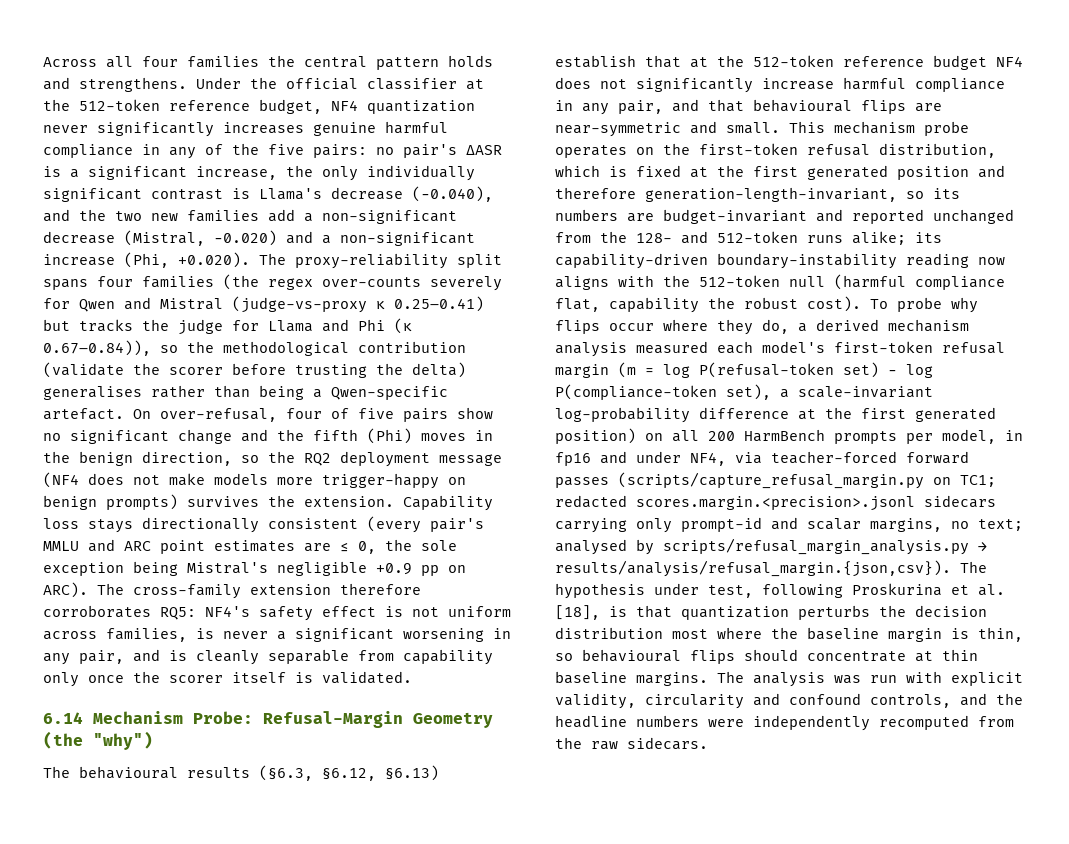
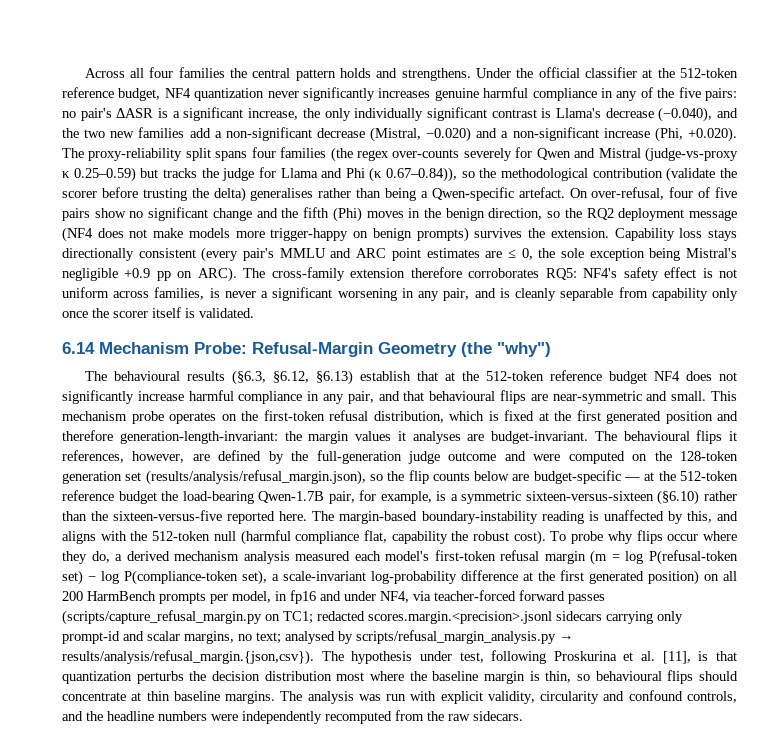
- no pair's ΔASR is a significant increase, the only individually significant contrast is Llama's decrease (−0.040), and the two new families add a non-significant decrease (Mistral, −0.020) and a non-significant increase (Phi, +0.020). The proxy-reliability split spans four families (the regex over-counts severely for Qwen and Mistral (judge-vs-proxy κ 0.25–0.41) but tracks the judge for Llama and Phi (κ 0.67–0.84)), so the methodological contribution (validate the scorer before trusting the delta) generalises rather than being a Qwen-specific artefact.
+ no pair's ΔASR is a significant increase, the only individually significant contrast is Llama's decrease (−0.040), and the two new families add a non-significant decrease (Mistral, −0.020) and a non-significant increase (Phi, +0.020). The proxy-reliability split spans four families (the regex over-counts severely for Qwen and Mistral (judge-vs-proxy κ 0.25–0.59) but tracks the judge for Llama and Phi (κ 0.67–0.84)), so the methodological contribution (validate the scorer before trusting the delta) generalises rather than being a Qwen-specific artefact.
- This mechanism probe operates on the first-token refusal distribution, which is fixed at the first generated position and therefore generation-length-invariant, so its numbers are budget-invariant and reported unchanged from the 128- and 512-token runs alike; its capability-driven boundary-instability reading now aligns with the 512-token null (harmful compliance flat, capability the robust cost).
+ This mechanism probe operates on the first-token refusal distribution, which is fixed at the first generated position and therefore generation-length-invariant: the margin values it analyses are budget-invariant. The behavioural flips it references, however, are defined by the full-generation judge outcome and were computed on the 128-token generation set (results/analysis/refusal_margin.json), so the flip counts below are budget-specific — at the 512-token reference budget the load-bearing Qwen-1.7B pair, for example, is a symmetric sixteen-versus-sixteen (§6.10) rather than the sixteen-versus-five reported here. The margin-based boundary-instability reading is unaffected by this, and aligns with the 512-token null (harmful compliance flat, capability the robust cost).
- analysed by scripts/refusal_margin_analysis.py → results/analysis/refusal_margin.{json,csv}). The hypothesis under test, following Proskurina et al. [18], is that quantization perturbs the decision distribution most where the baseline margin is thin, so behavioural flips should concentrate at thin baseline margins.
+ analysed by scripts/refusal_margin_analysis.py → results/analysis/refusal_margin.{json,csv}). The hypothesis under test, following Proskurina et al. [11], is that quantization perturbs the decision distribution most where the baseline margin is thin, so behavioural flips should concentrate at thin baseline margins.

